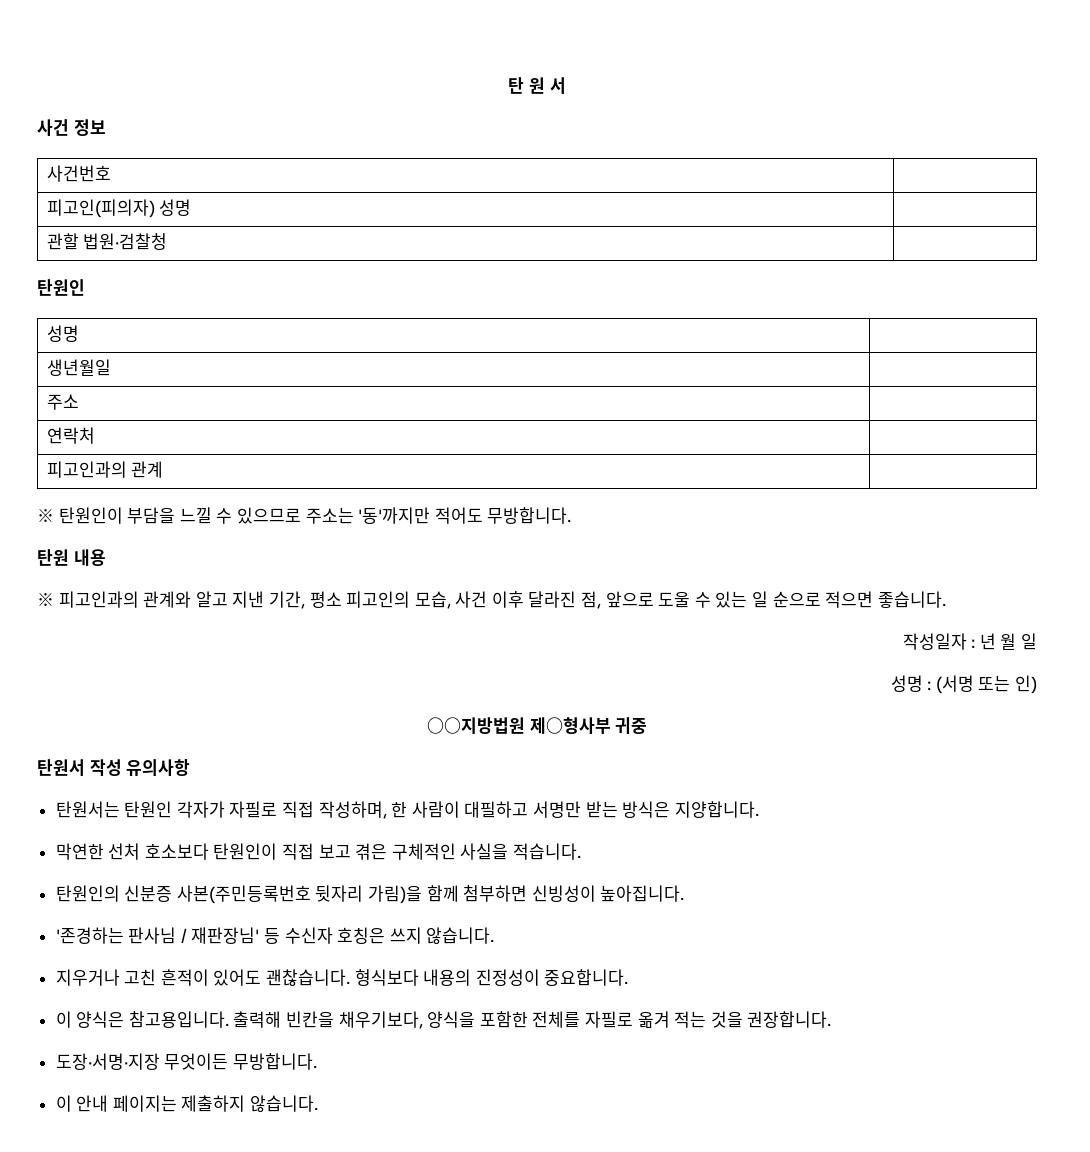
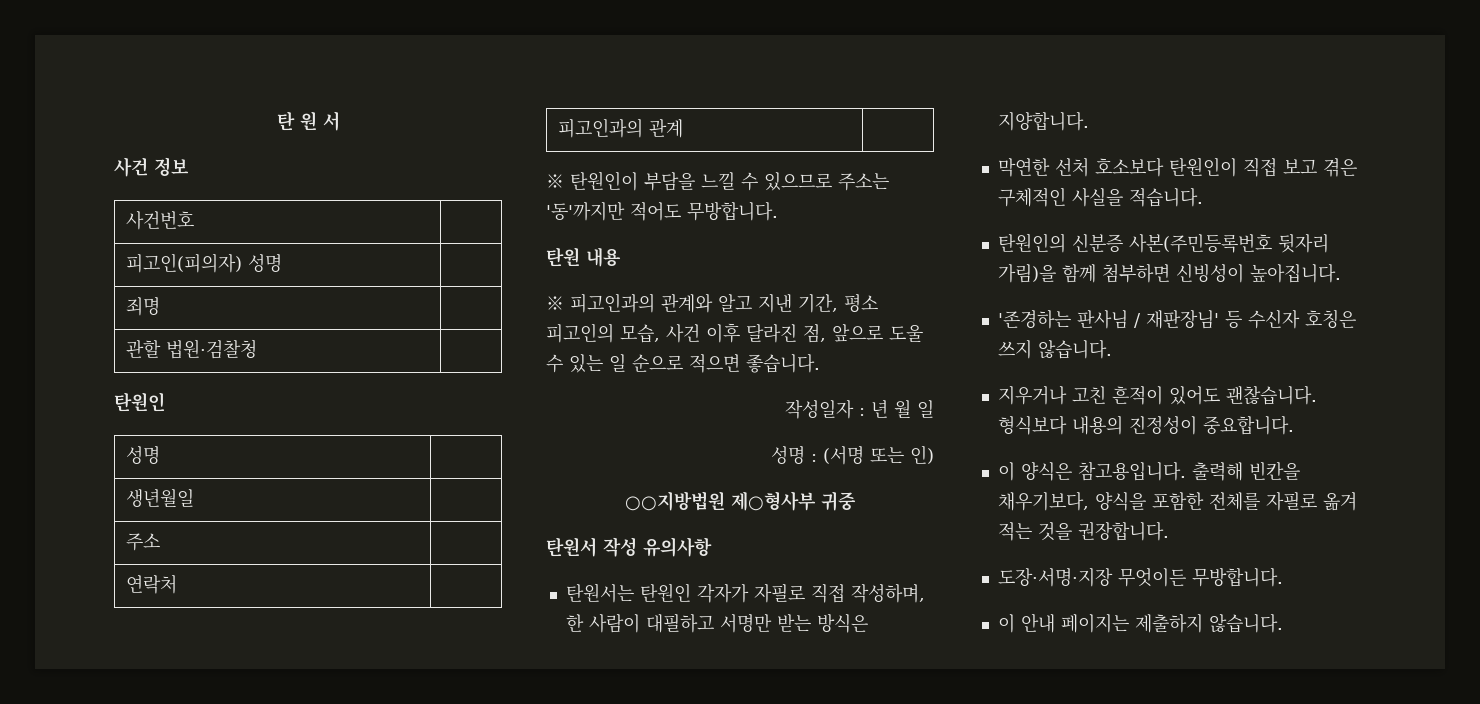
+ 죄명 |

